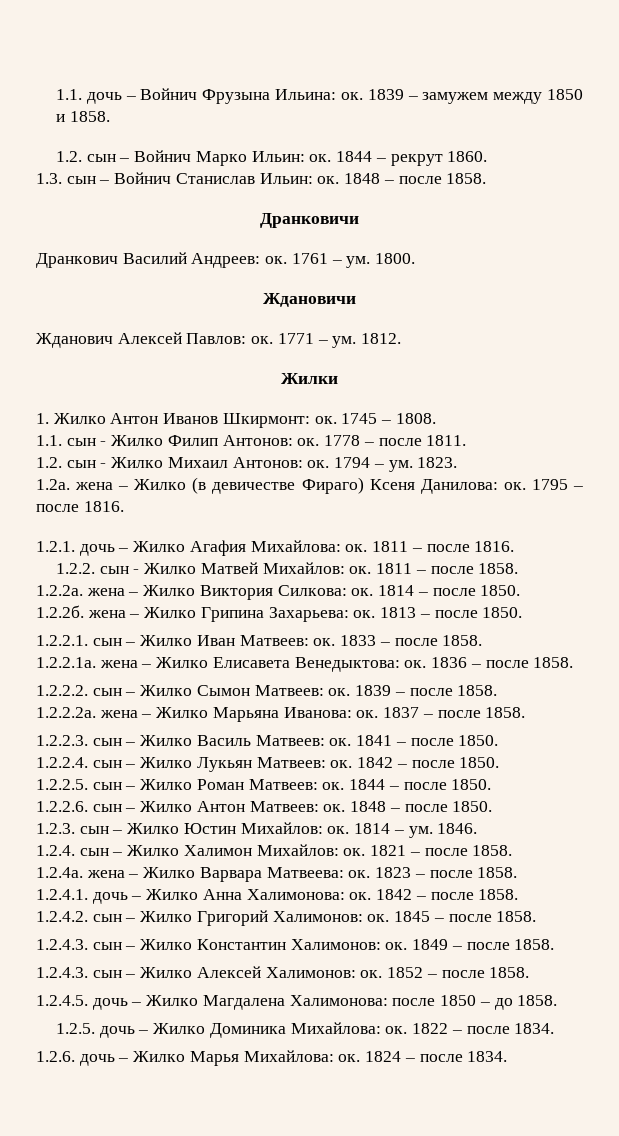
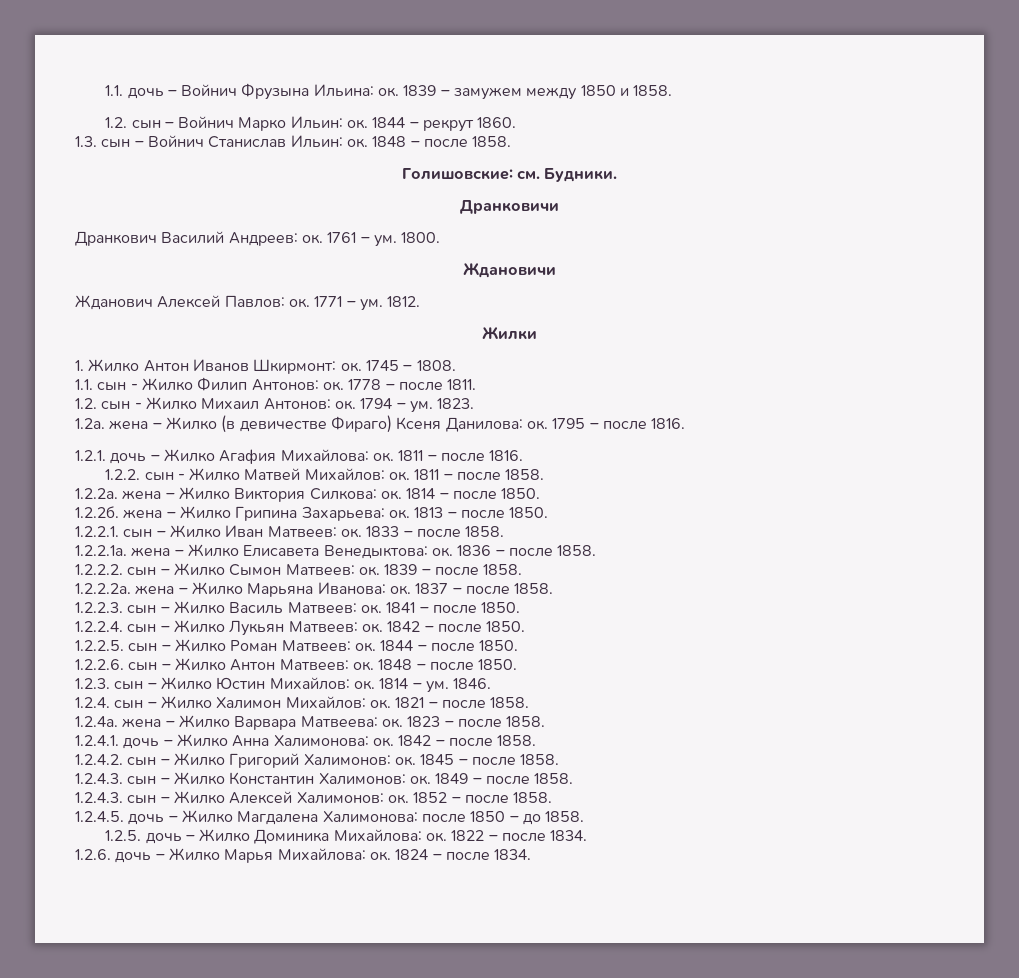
+ Голишовские: см. Будники.

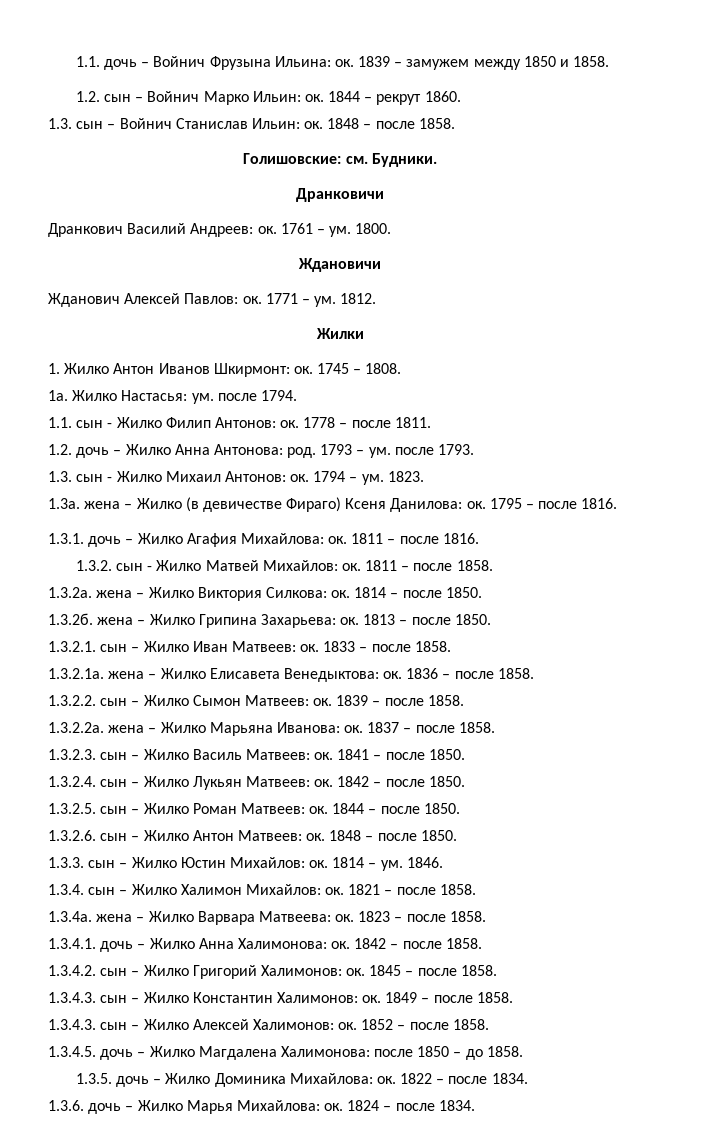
+ 1а. Жилко Настасья: ум. после 1794.
- 1.2. сын - Жилко Михаил Антонов: ок.
+ 1.2. дочь – Жилко Анна Антонова: род. 1793 – ум. после 1793.
+ 1.3. сын - Жилко Михаил Антонов: ок.
- 1.2а. жена – Жилко (в девичестве Фираго) Ксеня Данилова: ок.
+ 1.3а. жена – Жилко (в девичестве Фираго) Ксеня Данилова: ок.
- 1.2.1. дочь – Жилко Агафия Михайлова: ок.
+ 1.3.1. дочь – Жилко Агафия Михайлова: ок.
- 1.2.2. сын - Жилко Матвей Михайлов: ок.
+ 1.3.2. сын - Жилко Матвей Михайлов: ок.
- 1.2.2а. жена – Жилко Виктория Силкова: ок.
+ 1.3.2а. жена – Жилко Виктория Силкова: ок.
- 1.2.2б. жена – Жилко Грипина Захарьева: ок.
+ 1.3.2б. жена – Жилко Грипина Захарьева: ок.
- 1.2.2.1. сын – Жилко Иван Матвеев: ок.
+ 1.3.2.1. сын – Жилко Иван Матвеев: ок.
- 1.2.2.1а. жена – Жилко Елисавета Венедыктова: ок.
+ 1.3.2.1а. жена – Жилко Елисавета Венедыктова: ок.
- 1.2.2.2. сын – Жилко Сымон Матвеев: ок.
+ 1.3.2.2. сын – Жилко Сымон Матвеев: ок.
- 1.2.2.2а. жена – Жилко Марьяна Иванова: ок.
+ 1.3.2.2а. жена – Жилко Марьяна Иванова: ок.
- 1.2.2.3. сын – Жилко Василь Матвеев: ок.
+ 1.3.2.3. сын – Жилко Василь Матвеев: ок.
- 1.2.2.4. сын – Жилко Лукьян Матвеев: ок.
+ 1.3.2.4. сын – Жилко Лукьян Матвеев: ок.
- 1.2.2.5. сын – Жилко Роман Матвеев: ок.
+ 1.3.2.5. сын – Жилко Роман Матвеев: ок.
- 1.2.2.6. сын – Жилко Антон Матвеев: ок.
+ 1.3.2.6. сын – Жилко Антон Матвеев: ок.
- 1.2.3. сын – Жилко Юстин Михайлов: ок.
+ 1.3.3. сын – Жилко Юстин Михайлов: ок.
- 1.2.4. сын – Жилко Халимон Михайлов: ок.
+ 1.3.4. сын – Жилко Халимон Михайлов: ок.
- 1.2.4а. жена – Жилко Варвара Матвеева: ок.
+ 1.3.4а. жена – Жилко Варвара Матвеева: ок.
- 1.2.4.1. дочь – Жилко Анна Халимонова: ок.
+ 1.3.4.1. дочь – Жилко Анна Халимонова: ок.
- 1.2.4.2. сын – Жилко Григорий Халимонов: ок.
+ 1.3.4.2. сын – Жилко Григорий Халимонов: ок.
- 1.2.4.3. сын – Жилко Константин Халимонов: ок.
+ 1.3.4.3. сын – Жилко Константин Халимонов: ок.
- 1.2.4.3. сын – Жилко Алексей Халимонов: ок.
+ 1.3.4.3. сын – Жилко Алексей Халимонов: ок.
- 1.2.4.5. дочь – Жилко Магдалена Халимонова: после 1850 – до 1858.
+ 1.3.4.5. дочь – Жилко Магдалена Халимонова: после 1850 – до 1858.
- 1.2.5. дочь – Жилко Доминика Михайлова: ок.
+ 1.3.5. дочь – Жилко Доминика Михайлова: ок.
- 1.2.6. дочь – Жилко Марья Михайлова: ок.
+ 1.3.6. дочь – Жилко Марья Михайлова: ок.

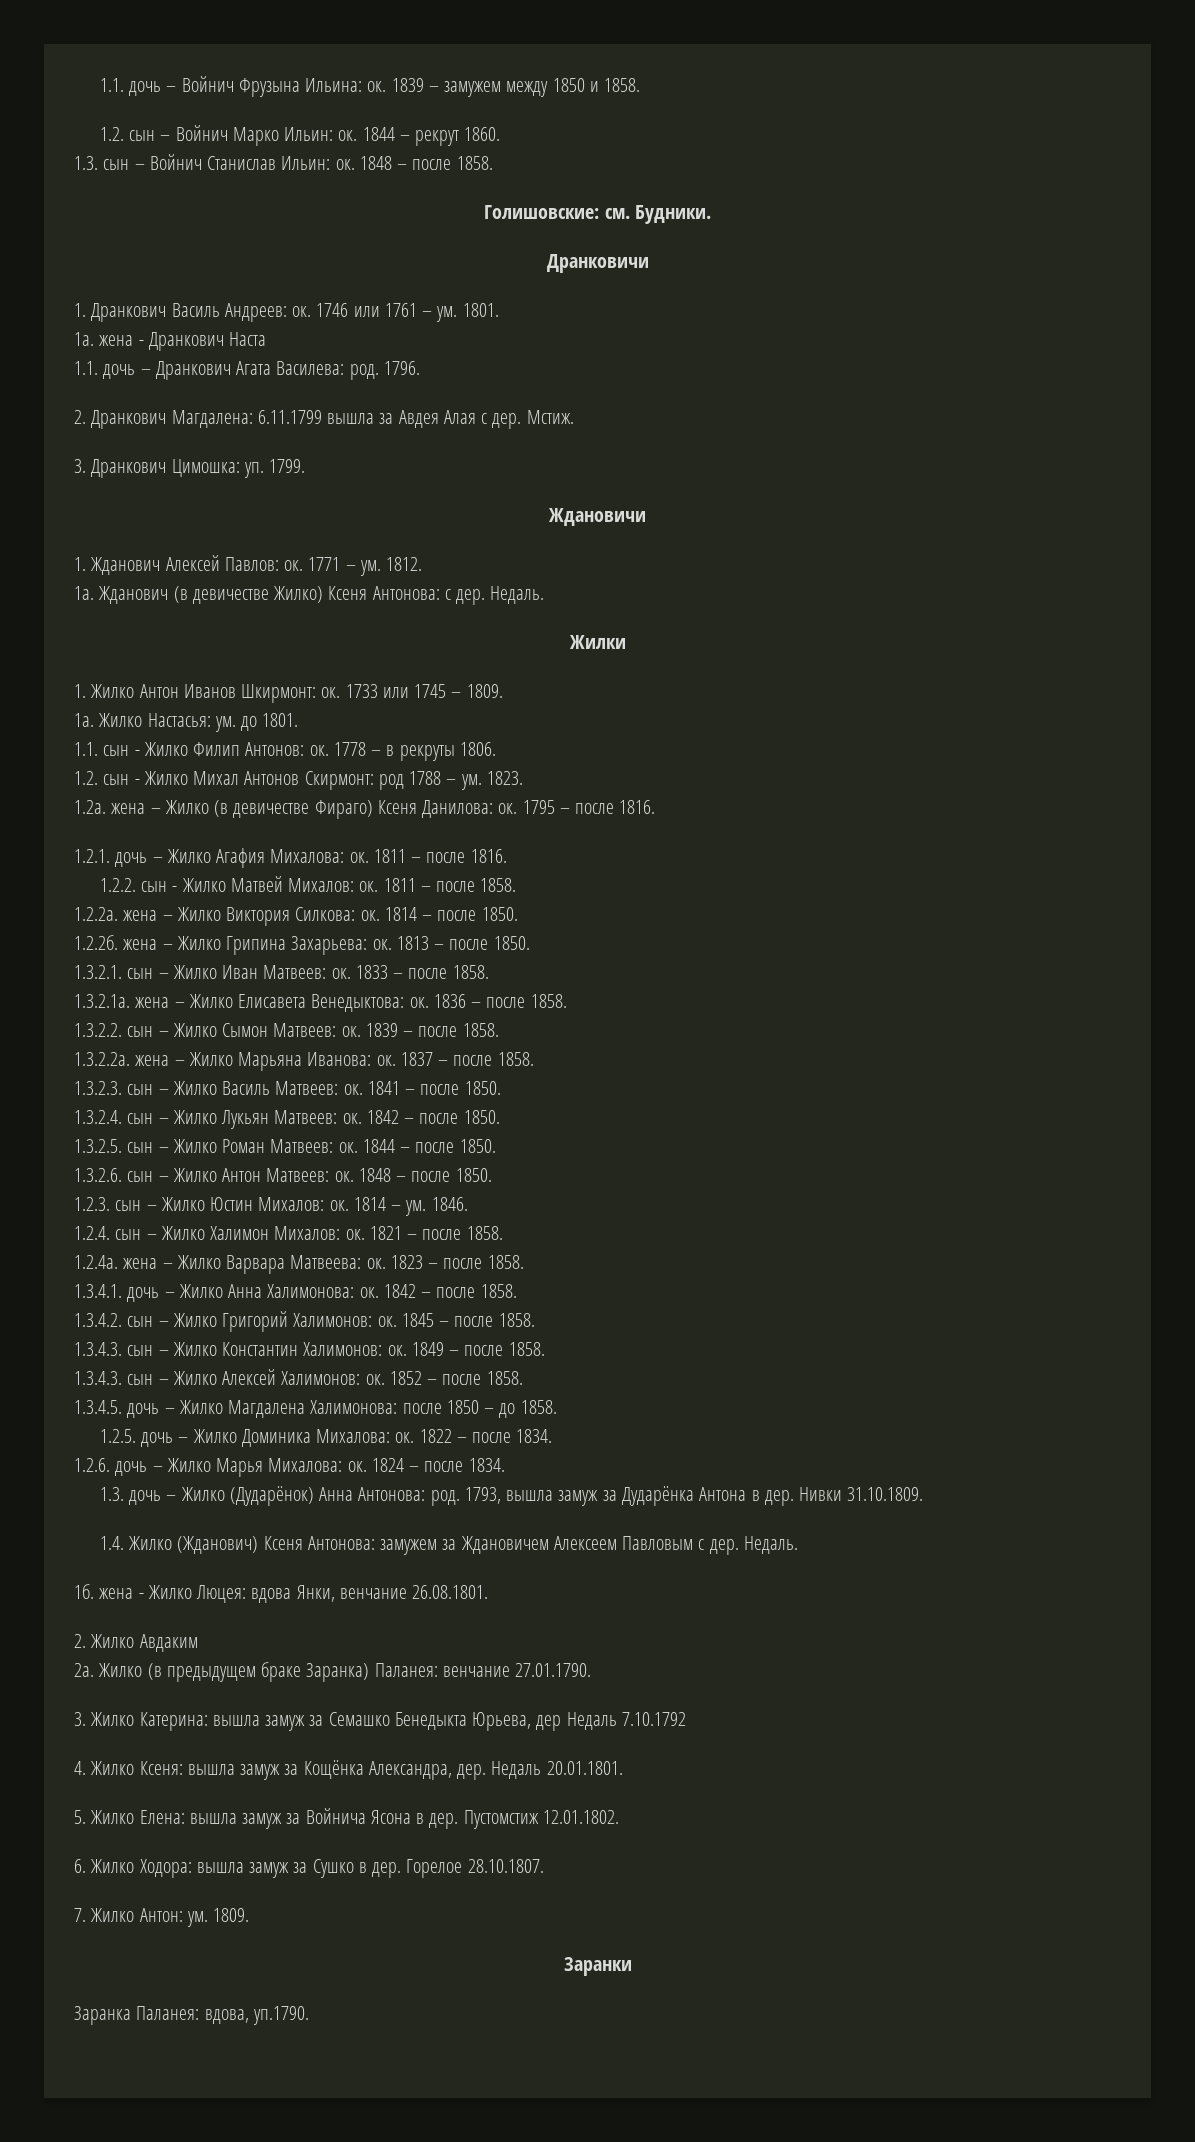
- Дранкович Василий Андреев: ок. 1761 – ум. 1800.
+ 1. Дранкович Василь Андреев: ок. 1746 или 1761 – ум. 1801.
+ 1а. жена - Дранкович Наста
+ 1.1. дочь – Дранкович Агата Василева: род. 1796.
+ 2. Дранкович Магдалена: 6.11.1799 вышла за Авдея Алая с дер. Мстиж.
+ 3. Дранкович Цимошка: уп. 1799.
- Жданович Алексей Павлов: ок.
+ 1. Жданович Алексей Павлов: ок.
+ 1а. Жданович (в девичестве Жилко) Ксеня Антонова: с дер. Недаль.
- 1745 – 1808.
+ 1733 или 1745 – 1809.
- Жилко Настасья: ум. после 1794.
+ Жилко Настасья: ум. до 1801.
- 1778 – после 1811.
- 1.2. дочь – Жилко Анна Антонова: род. 1793 – ум. после 1793.
- 1.3. сын - Жилко Михаил Антонов: ок. 1794 – ум.
+ 1778 – в рекруты 1806.
+ 1.2. сын - Жилко Михал Антонов Скирмонт: род 1788 – ум.
- 1.3а. жена – Жилко (в девичестве Фираго) Ксеня Данилова: ок.
+ 1.2а. жена – Жилко (в девичестве Фираго) Ксеня Данилова: ок.
- 1.3.1. дочь – Жилко Агафия Михайлова: ок.
+ 1.2.1. дочь – Жилко Агафия Михалова: ок.
- 1.3.2. сын - Жилко Матвей Михайлов: ок.
+ 1.2.2. сын - Жилко Матвей Михалов: ок.
- 1.3.2а. жена – Жилко Виктория Силкова: ок.
+ 1.2.2а. жена – Жилко Виктория Силкова: ок.
- 1.3.2б. жена – Жилко Грипина Захарьева: ок.
+ 1.2.2б. жена – Жилко Грипина Захарьева: ок.
- 1.3.3. сын – Жилко Юстин Михайлов: ок.
+ 1.2.3. сын – Жилко Юстин Михалов: ок.
- 1.3.4. сын – Жилко Халимон Михайлов: ок.
+ 1.2.4. сын – Жилко Халимон Михалов: ок.
- 1.3.4а. жена – Жилко Варвара Матвеева: ок.
+ 1.2.4а. жена – Жилко Варвара Матвеева: ок.
- 1.3.5. дочь – Жилко Доминика Михайлова: ок.
+ 1.2.5. дочь – Жилко Доминика Михалова: ок.
- 1.3.6. дочь – Жилко Марья Михайлова: ок.
+ 1.2.6. дочь – Жилко Марья Михалова: ок.
+ 1.3. дочь – Жилко (Дударёнок) Анна Антонова: род. 1793, вышла замуж за Дударёнка Антона в дер. Нивки 31.10.1809.
+ 1.4. Жилко (Жданович) Ксеня Антонова: замужем за Ждановичем Алексеем Павловым с дер. Недаль.
+ 1б. жена - Жилко Люцея: вдова Янки, венчание 26.08.1801.
+ 2. Жилко Авдаким
+ 2а. Жилко (в предыдущем браке Заранка) Паланея: венчание 27.01.1790.
+ 3. Жилко Катерина: вышла замуж за Семашко Бенедыкта Юрьева, дер Недаль 7.10.1792
+ 4. Жилко Ксеня: вышла замуж за Кощёнка Александра, дер. Недаль 20.01.1801.
+ 5. Жилко Елена: вышла замуж за Войнича Ясона в дер. Пустомстиж 12.01.1802.
+ 6. Жилко Ходора: вышла замуж за Сушко в дер. Горелое 28.10.1807.
+ 7. Жилко Антон: ум. 1809.
+ Заранки
+ Заранка Паланея: вдова, уп.1790.

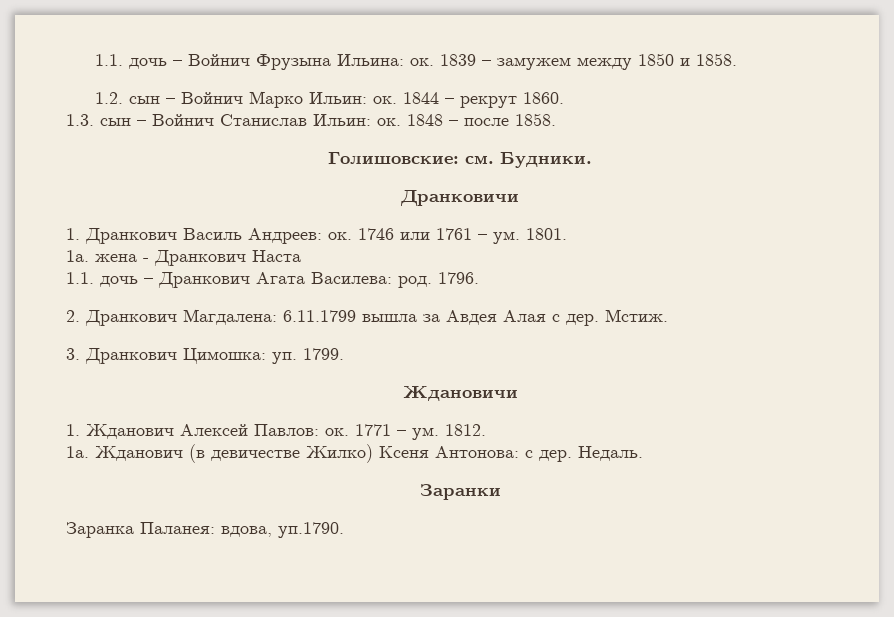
- Жилки
- 1. Жилко Антон Иванов Шкирмонт: ок. 1733 или 1745 – 1809.
- 1а. Жилко Настасья: ум. до 1801.
- 1.1. сын - Жилко Филип Антонов: ок. 1778 – в рекруты 1806.
- 1.2. сын - Жилко Михал Антонов Скирмонт: род 1788 – ум. 1823.
- 1.2а. жена – Жилко (в девичестве Фираго) Ксеня Данилова: ок. 1795 – после 1816.
- 1.2.1. дочь – Жилко Агафия Михалова: ок. 1811 – после 1816.
- 1.2.2. сын - Жилко Матвей Михалов: ок. 1811 – после 1858.
- 1.2.2а. жена – Жилко Виктория Силкова: ок. 1814 – после 1850.
- 1.2.2б. жена – Жилко Грипина Захарьева: ок. 1813 – после 1850.
- 1.3.2.1. сын – Жилко Иван Матвеев: ок. 1833 – после 1858.
- 1.3.2.1а. жена – Жилко Елисавета Венедыктова: ок. 1836 – после 1858.
- 1.3.2.2. сын – Жилко Сымон Матвеев: ок. 1839 – после 1858.
- 1.3.2.2а. жена – Жилко Марьяна Иванова: ок. 1837 – после 1858.
- 1.3.2.3. сын – Жилко Василь Матвеев: ок. 1841 – после 1850.
- 1.3.2.4. сын – Жилко Лукьян Матвеев: ок. 1842 – после 1850.
- 1.3.2.5. сын – Жилко Роман Матвеев: ок. 1844 – после 1850.
- 1.3.2.6. сын – Жилко Антон Матвеев: ок. 1848 – после 1850.
- 1.2.3. сын – Жилко Юстин Михалов: ок. 1814 – ум. 1846.
- 1.2.4. сын – Жилко Халимон Михалов: ок. 1821 – после 1858.
- 1.2.4а. жена – Жилко Варвара Матвеева: ок. 1823 – после 1858.
- 1.3.4.1. дочь – Жилко Анна Халимонова: ок. 1842 – после 1858.
- 1.3.4.2. сын – Жилко Григорий Халимонов: ок. 1845 – после 1858.
- 1.3.4.3. сын – Жилко Константин Халимонов: ок. 1849 – после 1858.
- 1.3.4.3. сын – Жилко Алексей Халимонов: ок. 1852 – после 1858.
- 1.3.4.5. дочь – Жилко Магдалена Халимонова: после 1850 – до 1858.
- 1.2.5. дочь – Жилко Доминика Михалова: ок. 1822 – после 1834.
- 1.2.6. дочь – Жилко Марья Михалова: ок. 1824 – после 1834.
- 1.3. дочь – Жилко (Дударёнок) Анна Антонова: род. 1793, вышла замуж за Дударёнка Антона в дер. Нивки 31.10.1809.
- 1.4. Жилко (Жданович) Ксеня Антонова: замужем за Ждановичем Алексеем Павловым с дер. Недаль.
- 1б. жена - Жилко Люцея: вдова Янки, венчание 26.08.1801.
- 2. Жилко Авдаким
- 2а. Жилко (в предыдущем браке Заранка) Паланея: венчание 27.01.1790.
- 3. Жилко Катерина: вышла замуж за Семашко Бенедыкта Юрьева, дер Недаль 7.10.1792
- 4. Жилко Ксеня: вышла замуж за Кощёнка Александра, дер. Недаль 20.01.1801.
- 5. Жилко Елена: вышла замуж за Войнича Ясона в дер. Пустомстиж 12.01.1802.
- 6. Жилко Ходора: вышла замуж за Сушко в дер. Горелое 28.10.1807.
- 7. Жилко Антон: ум. 1809.

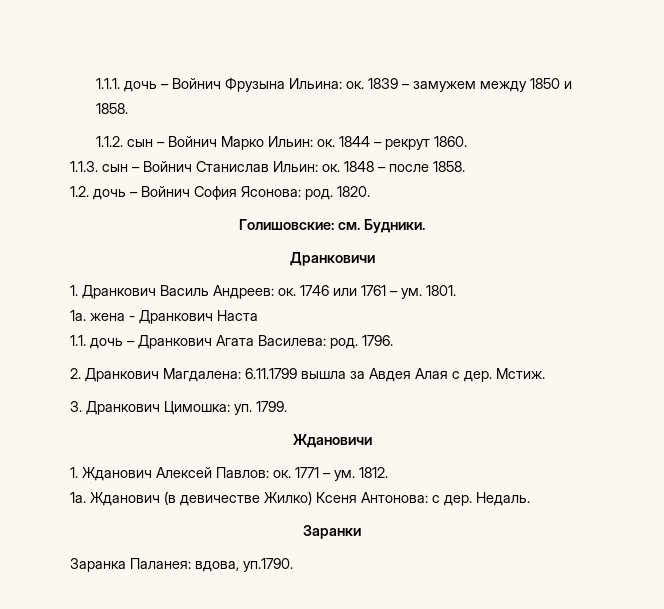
- 1.1. дочь – Войнич Фрузына Ильина: ок.
+ 1.1.1. дочь – Войнич Фрузына Ильина: ок.
- 1.2. сын – Войнич Марко Ильин: ок.
+ 1.1.2. сын – Войнич Марко Ильин: ок.
- 1.3. сын – Войнич Станислав Ильин: ок.
+ 1.1.3. сын – Войнич Станислав Ильин: ок.
+ 1.2. дочь – Войнич София Ясонова: род. 1820.

